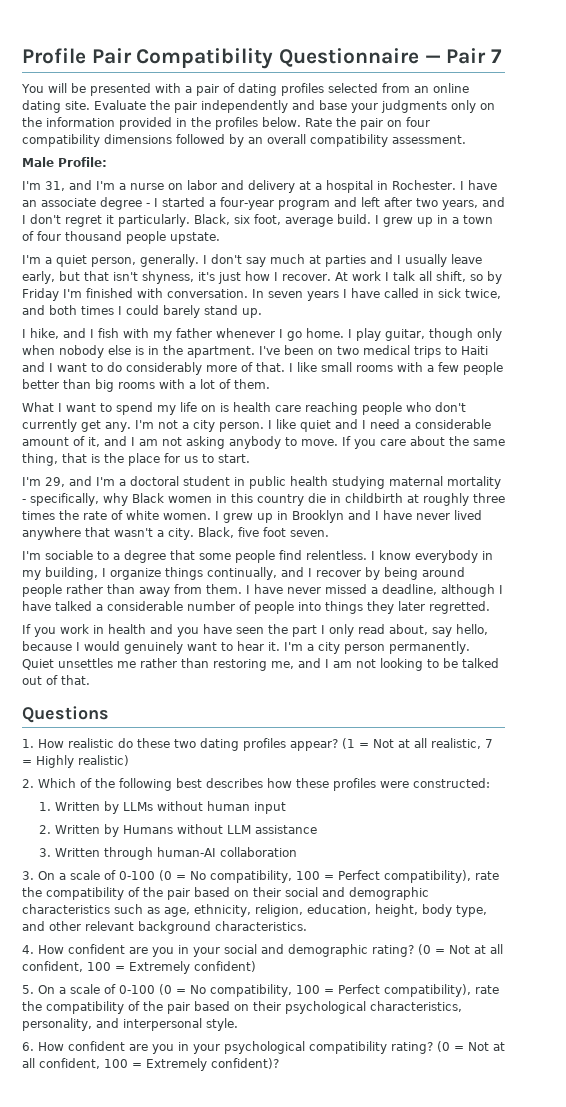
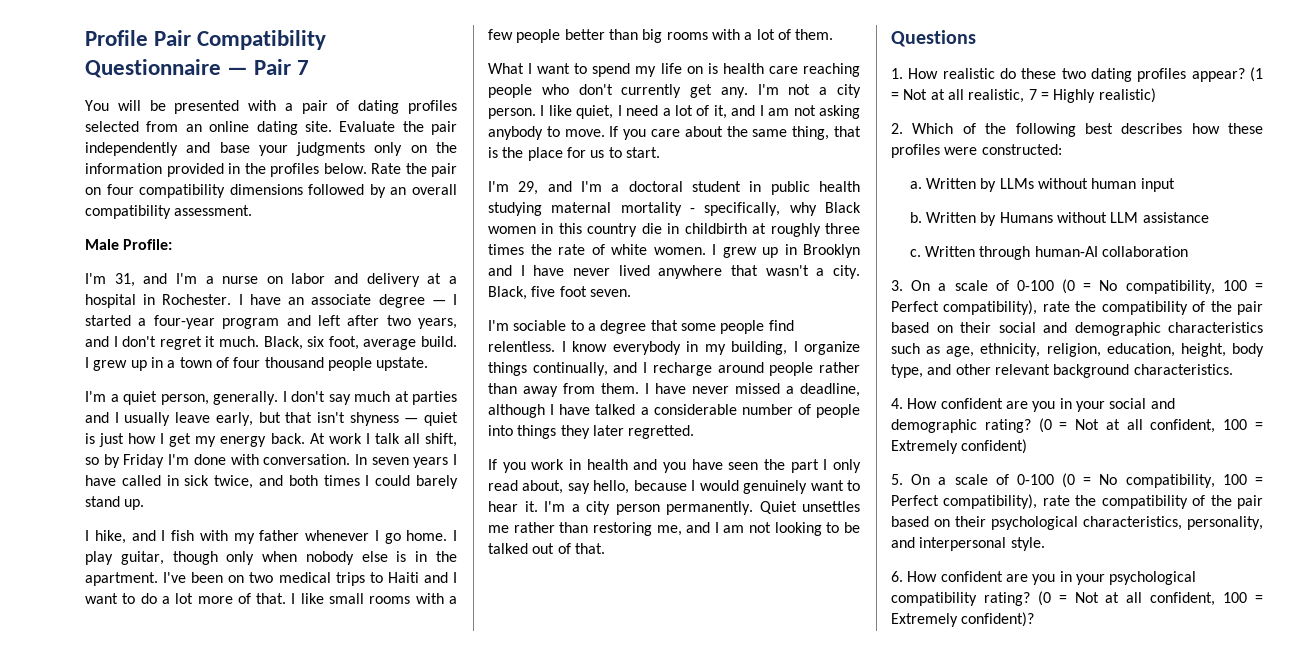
- I have an associate degree - I started a four-year program and left after two years, and I don't regret it particularly.
+ I have an associate degree — I started a four-year program and left after two years, and I don't regret it much.
- I don't say much at parties and I usually leave early, but that isn't shyness, it's just how I recover.
+ I don't say much at parties and I usually leave early, but that isn't shyness — quiet is just how I get my energy back.
- At work I talk all shift, so by Friday I'm finished with conversation.
+ At work I talk all shift, so by Friday I'm done with conversation.
- I've been on two medical trips to Haiti and I want to do considerably more of that.
+ I've been on two medical trips to Haiti and I want to do a lot more of that.
- I like quiet and I need a considerable amount of it, and I am not asking anybody to move.
+ I like quiet, I need a lot of it, and I am not asking anybody to move.
- I know everybody in my building, I organize things continually, and I recover by being around people rather than away from them.
+ I know everybody in my building, I organize things continually, and I recharge around people rather than away from them.
- 1. Written by LLMs without human input
+ a. Written by LLMs without human input
- 2. Written by Humans without LLM assistance
+ b. Written by Humans without LLM assistance
- 3. Written through human-AI collaboration
+ c. Written through human-AI collaboration

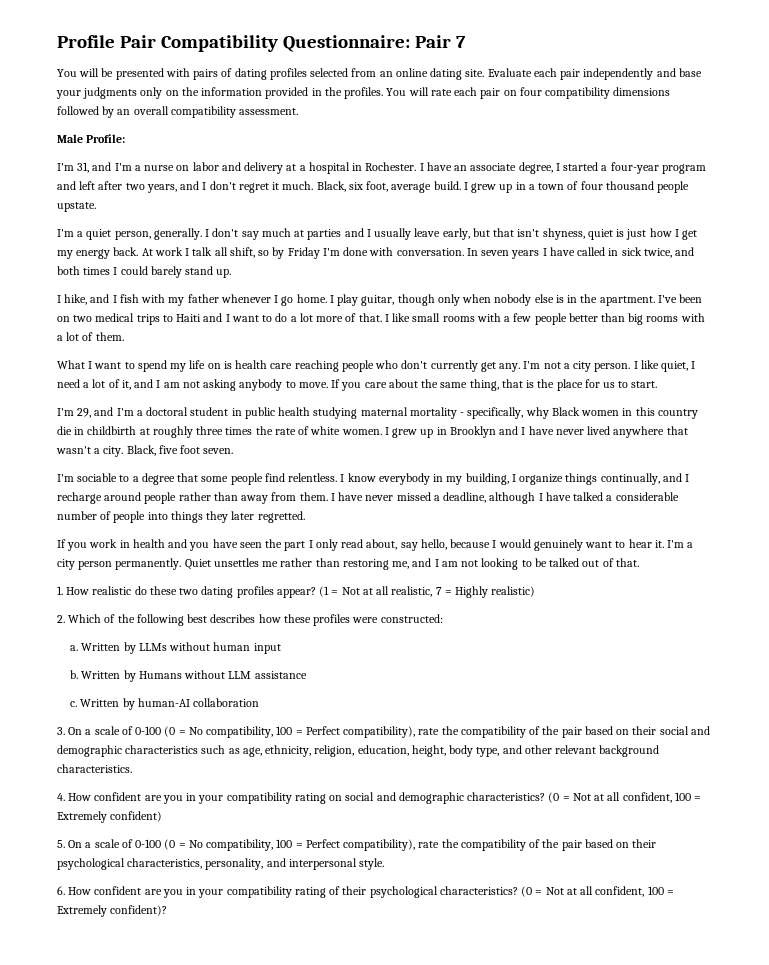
- Profile Pair Compatibility Questionnaire — Pair 7
+ Profile Pair Compatibility Questionnaire: Pair 7
- You will be presented with a pair of dating profiles selected from an online dating site.
+ You will be presented with pairs of dating profiles selected from an online dating site.
- Evaluate the pair independently and base your judgments only on the information provided in the profiles below. Rate the pair on four compatibility dimensions followed by an overall compatibility assessment.
+ Evaluate each pair independently and base your judgments only on the information provided in the profiles. You will rate each pair on four compatibility dimensions followed by an overall compatibility assessment.
- I have an associate degree — I started a four-year program and left after two years, and I don't regret it much.
+ I have an associate degree, I started a four-year program and left after two years, and I don't regret it much.
- I don't say much at parties and I usually leave early, but that isn't shyness — quiet is just how I get my energy back.
+ I don't say much at parties and I usually leave early, but that isn't shyness, quiet is just how I get my energy back.
- Questions
- Written through human-AI collaboration
+ Written by human-AI collaboration
- 4. How confident are you in your social and demographic rating?
+ 4. How confident are you in your compatibility rating on social and demographic characteristics?
- 6. How confident are you in your psychological compatibility rating?
+ 6. How confident are you in your compatibility rating of their psychological characteristics?

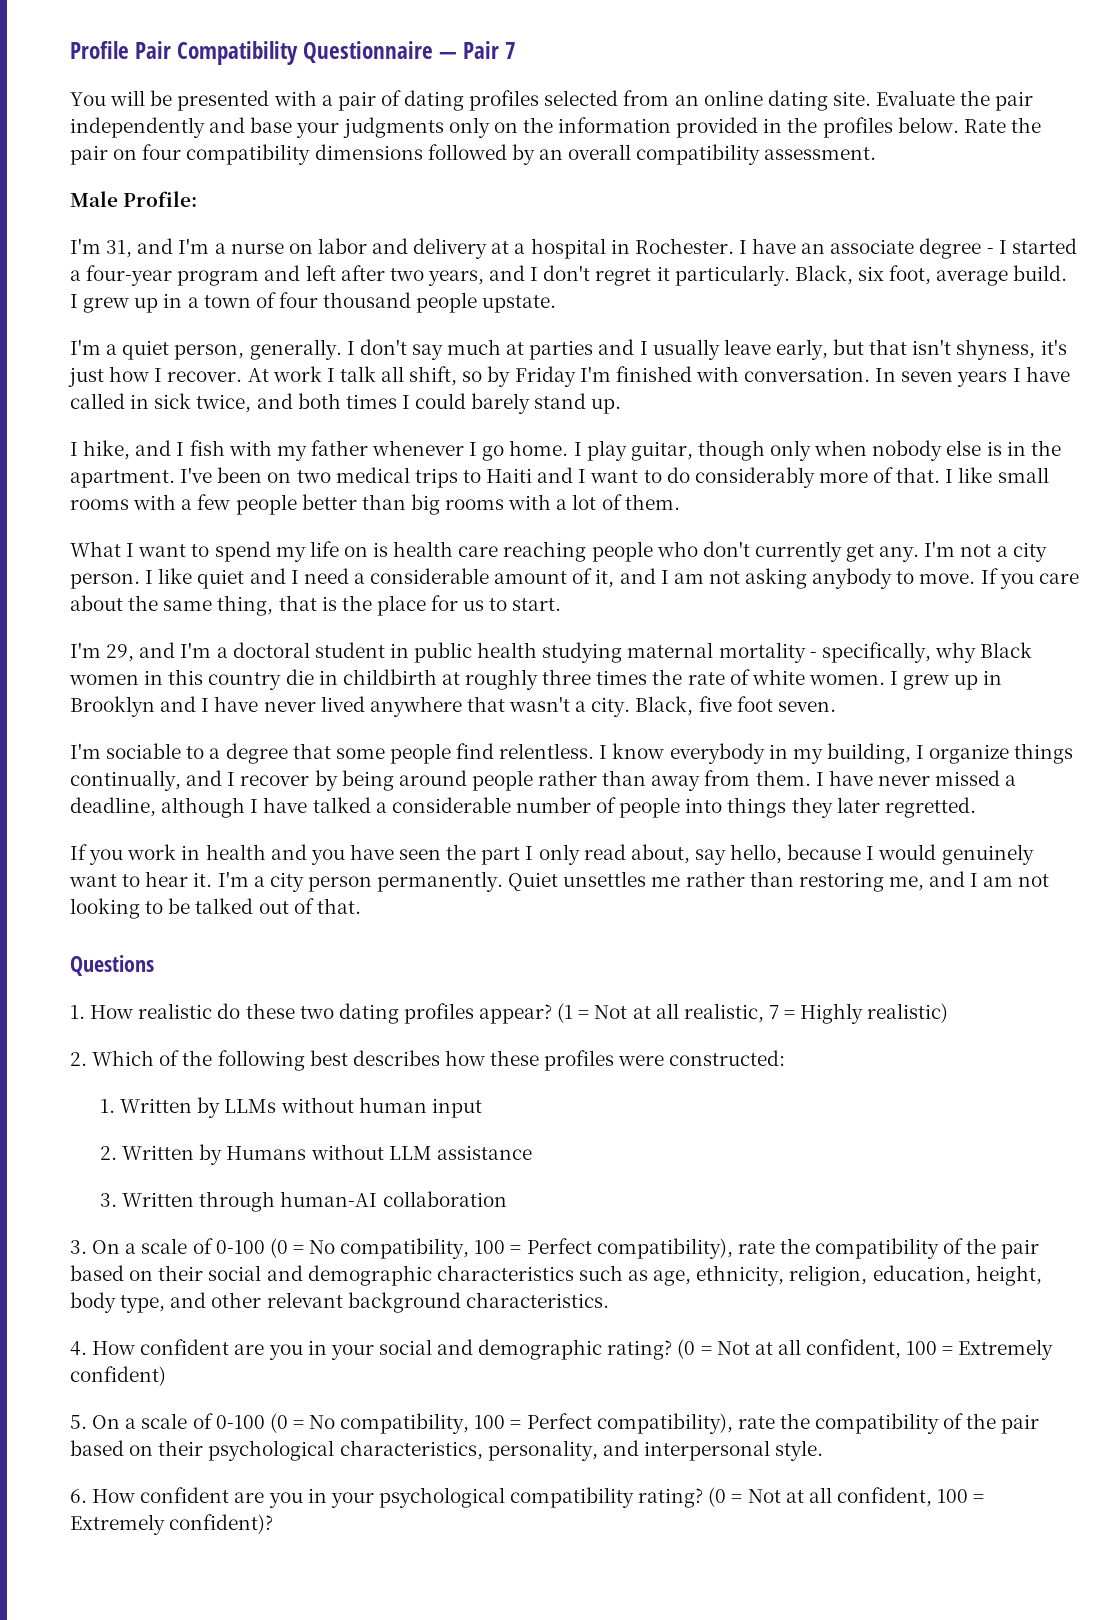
- Profile Pair Compatibility Questionnaire: Pair 7
+ Profile Pair Compatibility Questionnaire — Pair 7
- You will be presented with pairs of dating profiles selected from an online dating site.
+ You will be presented with a pair of dating profiles selected from an online dating site.
- Evaluate each pair independently and base your judgments only on the information provided in the profiles. You will rate each pair on four compatibility dimensions followed by an overall compatibility assessment.
+ Evaluate the pair independently and base your judgments only on the information provided in the profiles below. Rate the pair on four compatibility dimensions followed by an overall compatibility assessment.
- I have an associate degree, I started a four-year program and left after two years, and I don't regret it much.
+ I have an associate degree - I started a four-year program and left after two years, and I don't regret it particularly.
- I don't say much at parties and I usually leave early, but that isn't shyness, quiet is just how I get my energy back.
+ I don't say much at parties and I usually leave early, but that isn't shyness, it's just how I recover.
- At work I talk all shift, so by Friday I'm done with conversation.
+ At work I talk all shift, so by Friday I'm finished with conversation.
- I've been on two medical trips to Haiti and I want to do a lot more of that.
+ I've been on two medical trips to Haiti and I want to do considerably more of that.
- I like quiet, I need a lot of it, and I am not asking anybody to move.
+ I like quiet and I need a considerable amount of it, and I am not asking anybody to move.
- I know everybody in my building, I organize things continually, and I recharge around people rather than away from them.
+ I know everybody in my building, I organize things continually, and I recover by being around people rather than away from them.
+ Questions
- a. Written by LLMs without human input
+ 1. Written by LLMs without human input
- b. Written by Humans without LLM assistance
+ 2. Written by Humans without LLM assistance
- c. Written by human-AI collaboration
+ 3. Written through human-AI collaboration
- 4. How confident are you in your compatibility rating on social and demographic characteristics?
+ 4. How confident are you in your social and demographic rating?
- 6. How confident are you in your compatibility rating of their psychological characteristics?
+ 6. How confident are you in your psychological compatibility rating?

